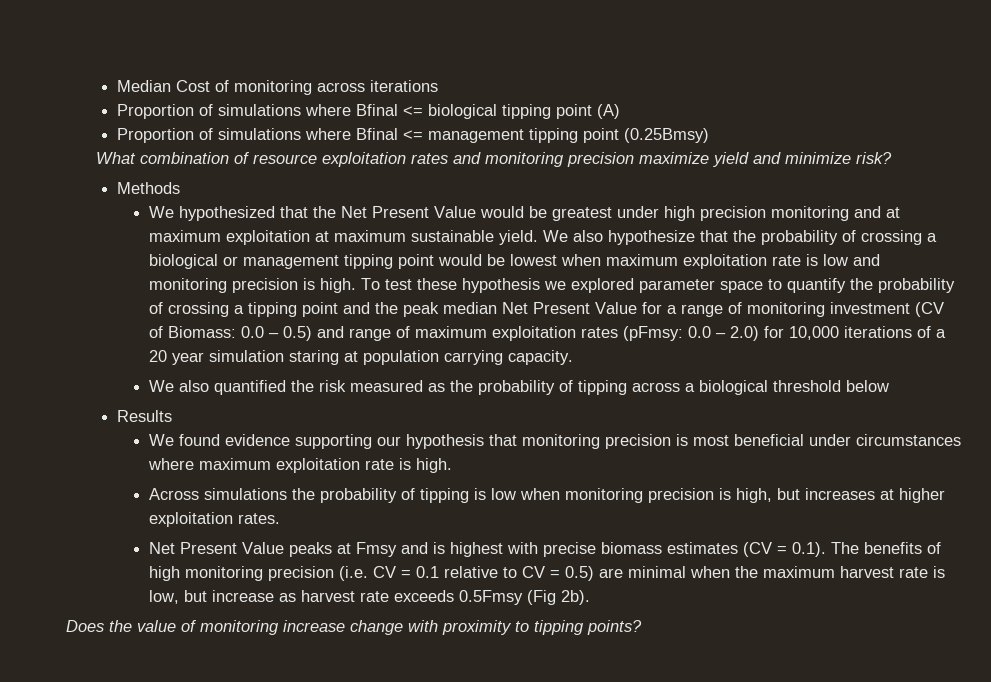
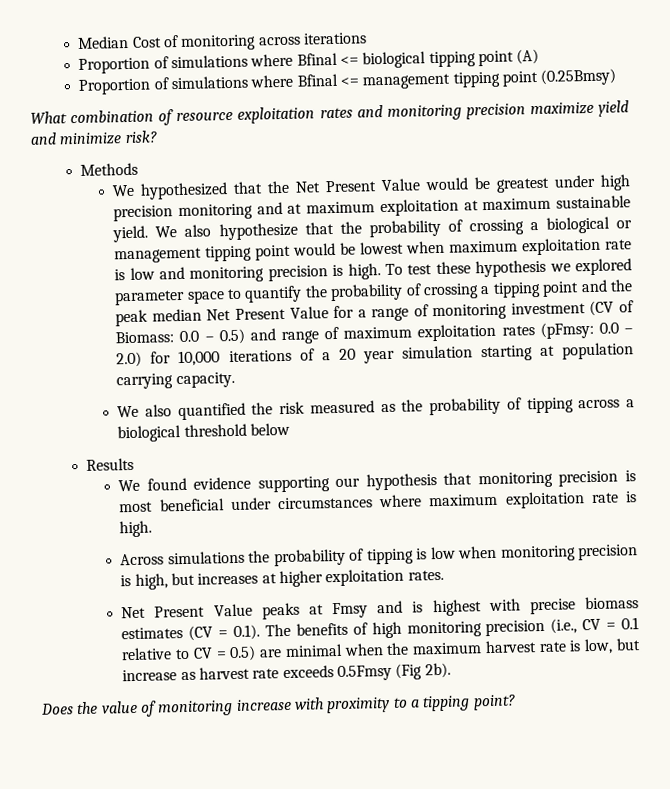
- To test these hypothesis we explored parameter space to quantify the probability of crossing a tipping point and the peak median Net Present Value for a range of monitoring investment (CV of Biomass: 0.0 – 0.5) and range of maximum exploitation rates (pFmsy: 0.0 – 2.0) for 10,000 iterations of a 20 year simulation staring at population carrying capacity.
+ To test these hypothesis we explored parameter space to quantify the probability of crossing a tipping point and the peak median Net Present Value for a range of monitoring investment (CV of Biomass: 0.0 – 0.5) and range of maximum exploitation rates (pFmsy: 0.0 – 2.0) for 10,000 iterations of a 20 year simulation starting at population carrying capacity.
- Net Present Value peaks at Fmsy and is highest with precise biomass estimates (CV = 0.1). The benefits of high monitoring precision (i.e. CV = 0.1 relative to CV = 0.5) are minimal when the maximum harvest rate is low, but increase as harvest rate exceeds 0.5Fmsy (Fig 2b).
+ Net Present Value peaks at Fmsy and is highest with precise biomass estimates (CV = 0.1). The benefits of high monitoring precision (i.e., CV = 0.1 relative to CV = 0.5) are minimal when the maximum harvest rate is low, but increase as harvest rate exceeds 0.5Fmsy (Fig 2b).
- Does the value of monitoring increase change with proximity to tipping points?
+ Does the value of monitoring increase with proximity to a tipping point?

